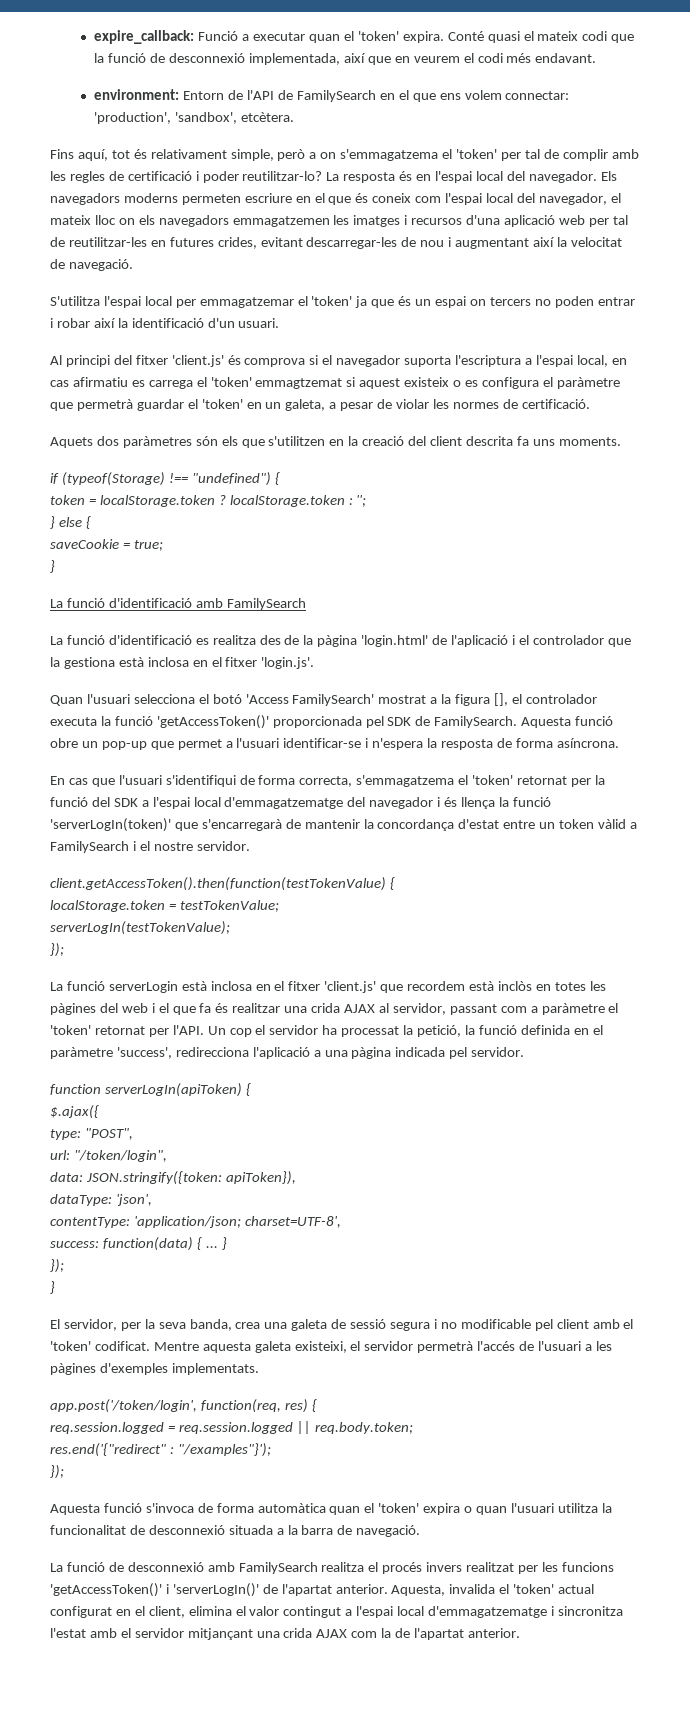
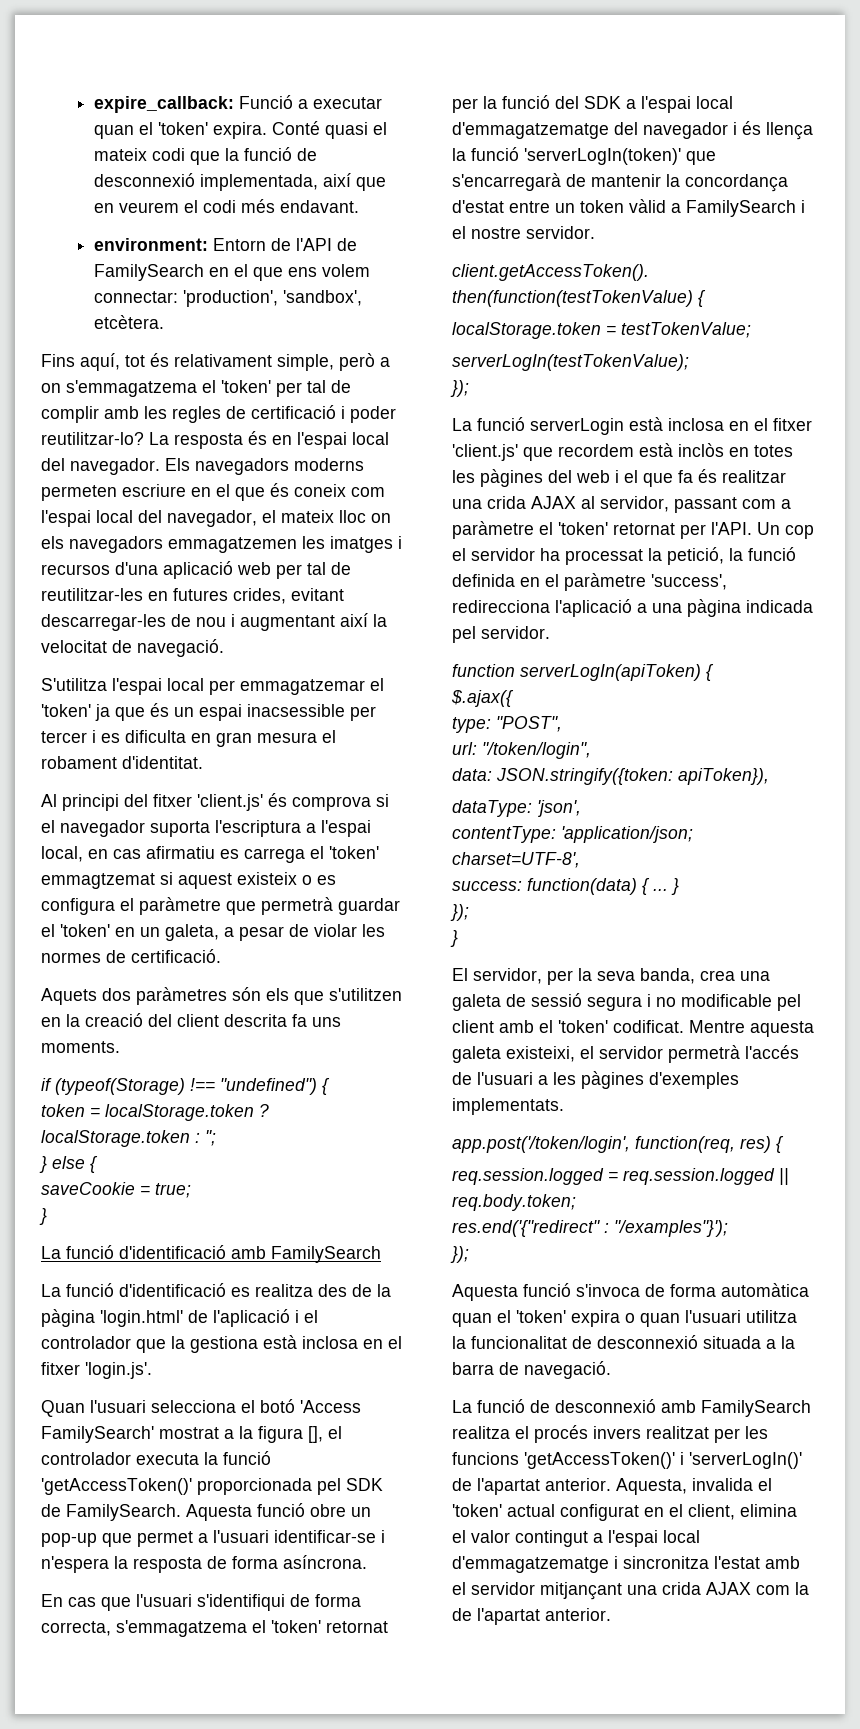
- S'utilitza l'espai local per emmagatzemar el 'token' ja que és un espai on tercers no poden entrar i robar així la identificació d'un usuari.
+ S'utilitza l'espai local per emmagatzemar el 'token' ja que és un espai inacsessible per tercer i es dificulta en gran mesura el robament d'identitat.

